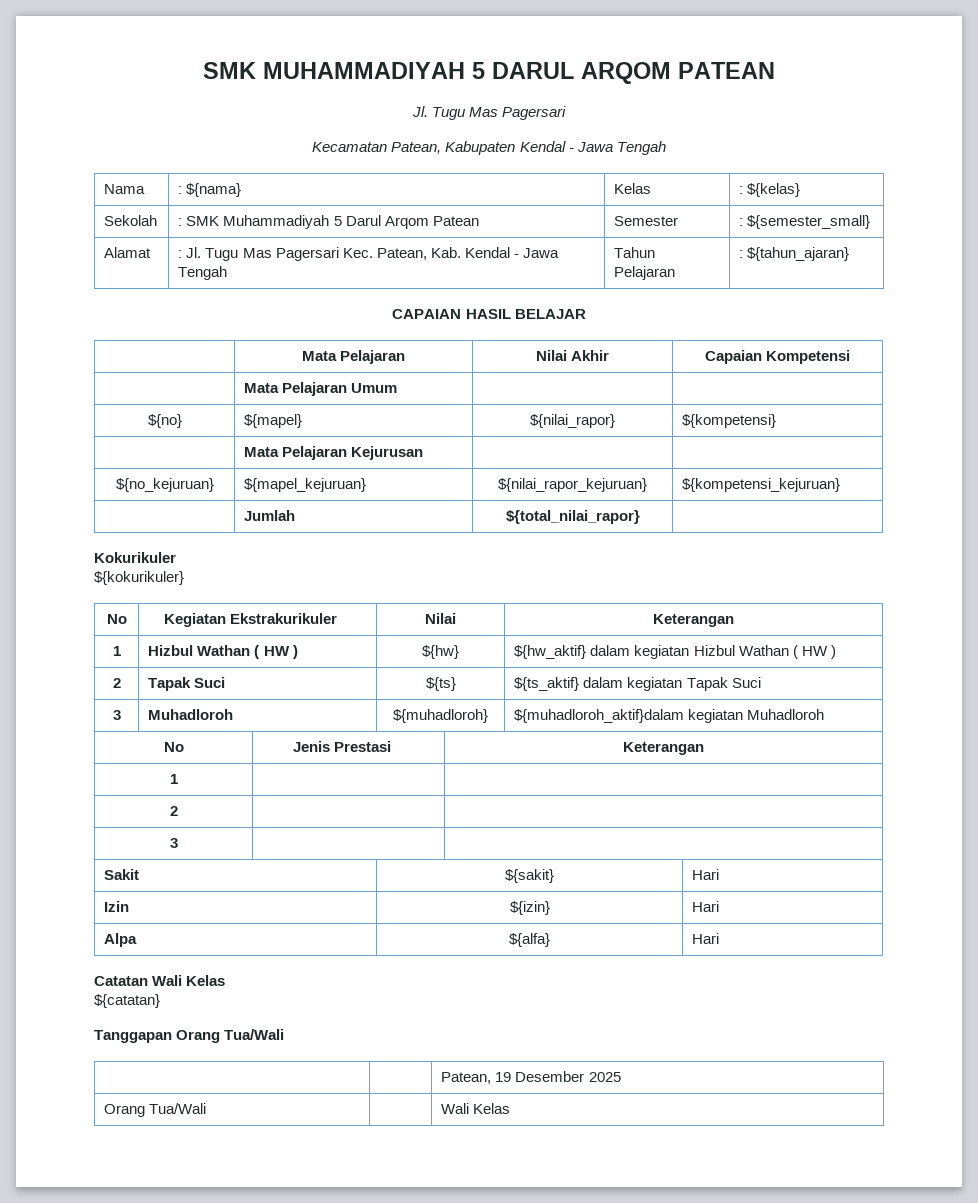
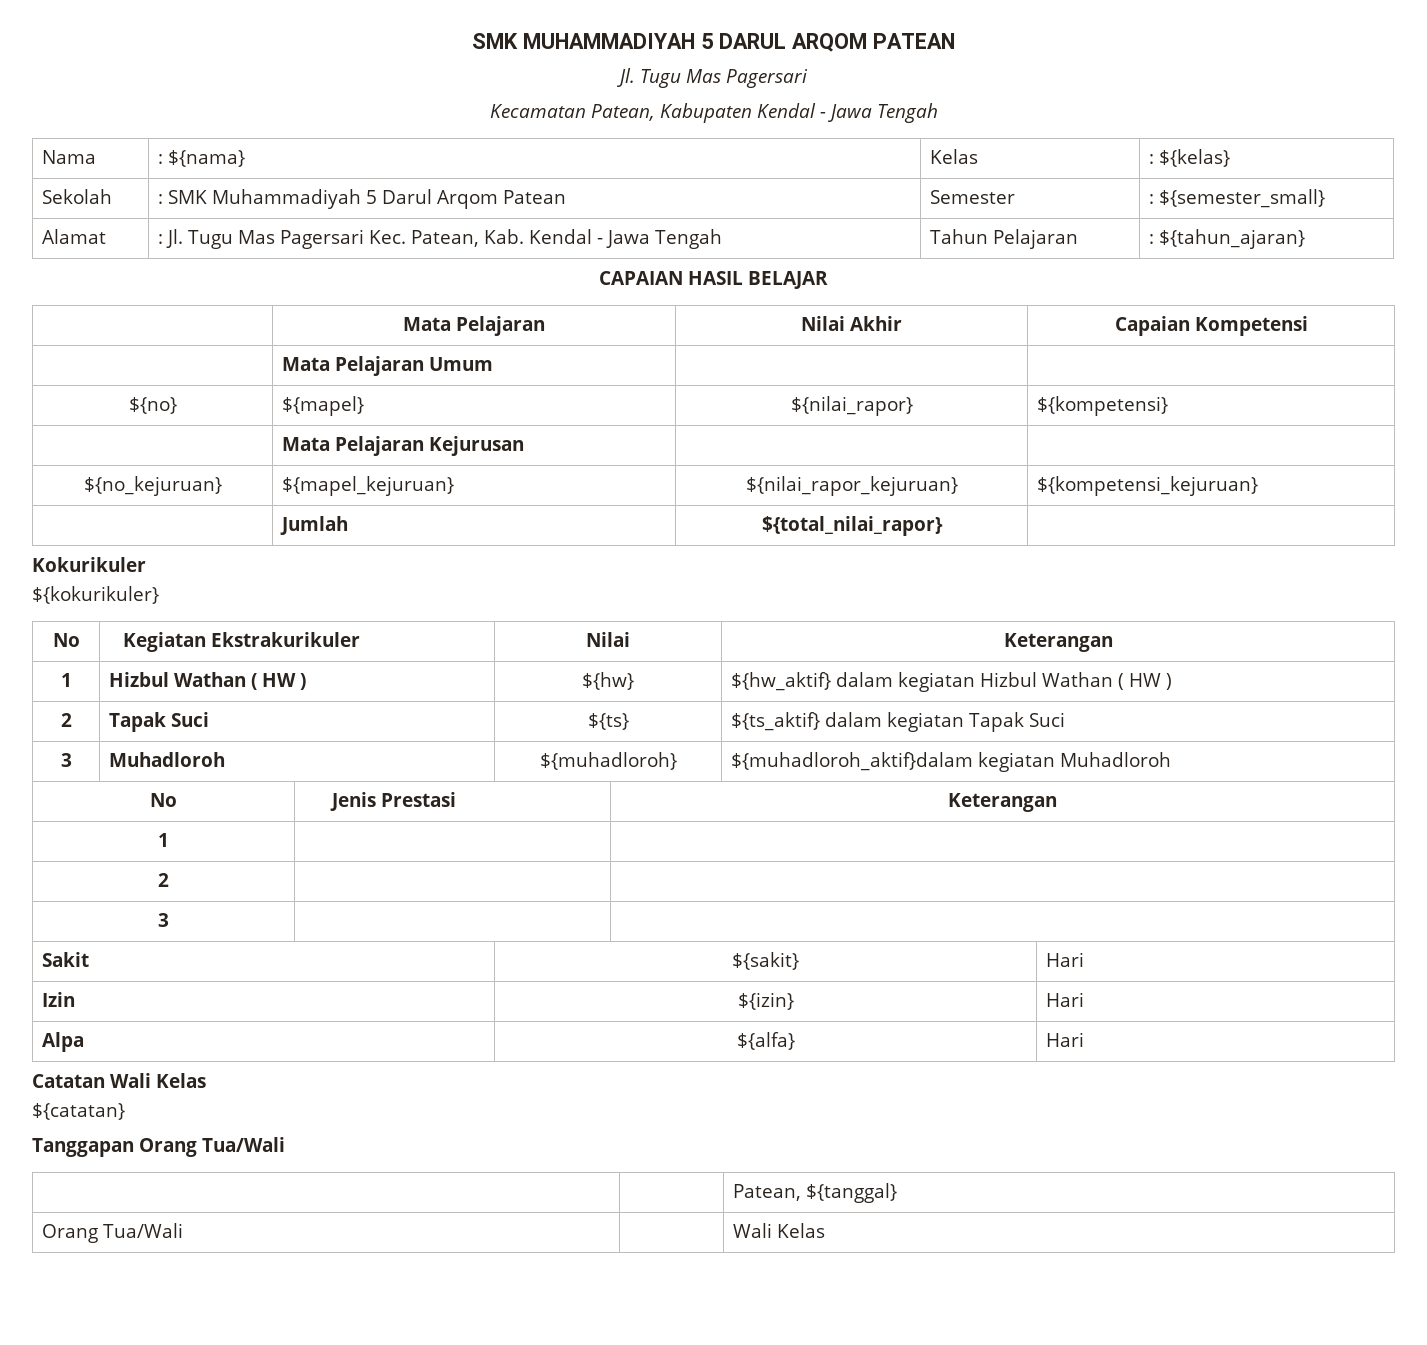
- | | Patean, 19 Desember 2025
+ | | Patean, ${tanggal}

